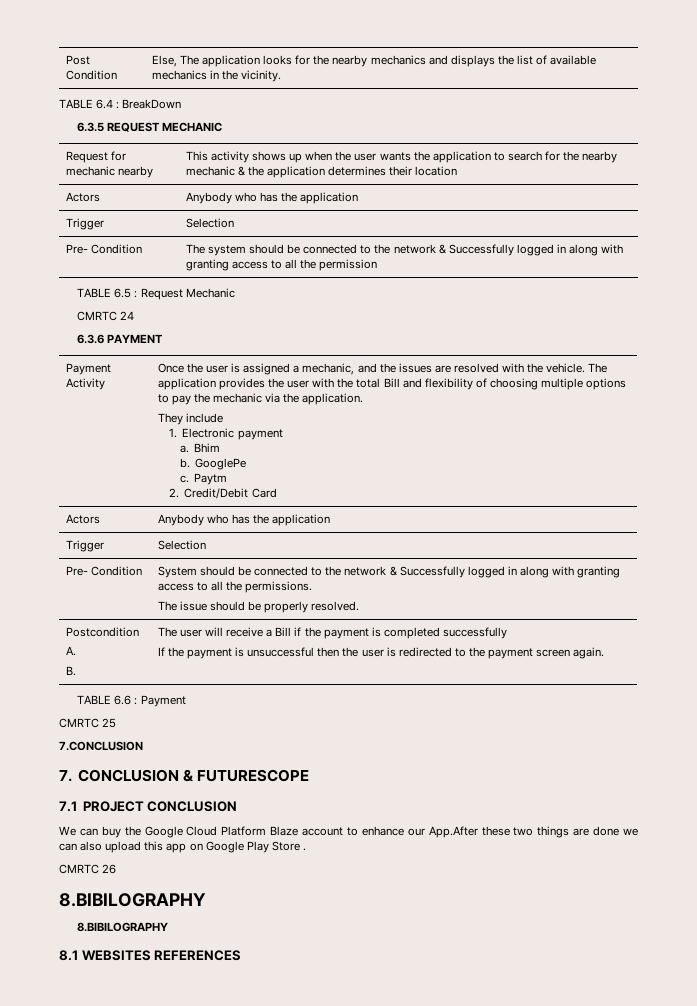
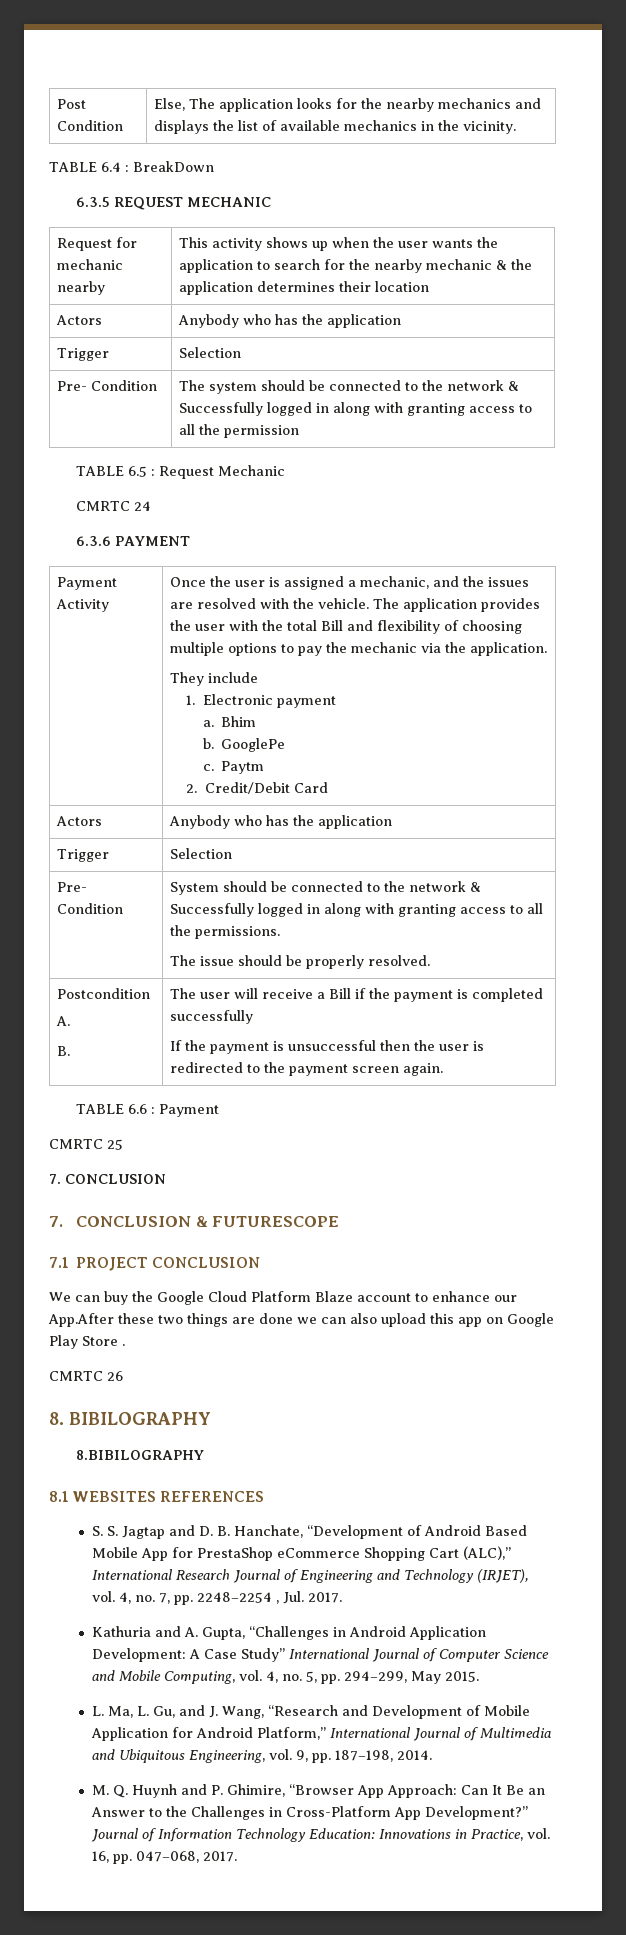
  CMRTC 25
- 7.CONCLUSION
+ 7. CONCLUSION
  CMRTC 26
- 8.BIBILOGRAPHY
+ 8. BIBILOGRAPHY
+ S. S. Jagtap and D. B. Hanchate, “Development of Android Based Mobile App for PrestaShop eCommerce Shopping Cart (ALC),” International Research Journal of Engineering and Technology (IRJET), vol. 4, no. 7, pp. 2248–2254 , Jul. 2017.
+ Kathuria and A. Gupta, “Challenges in Android Application Development: A Case Study” International Journal of Computer Science and Mobile Computing, vol. 4, no. 5, pp. 294–299, May 2015.
+ L. Ma, L. Gu, and J. Wang, “Research and Development of Mobile Application for Android Platform,” International Journal of Multimedia and Ubiquitous Engineering, vol. 9, pp. 187–198, 2014.
+ M. Q. Huynh and P. Ghimire, “Browser App Approach: Can It Be an Answer to the Challenges in Cross-Platform App Development?” Journal of Information Technology Education: Innovations in Practice, vol. 16, pp. 047–068, 2017.

